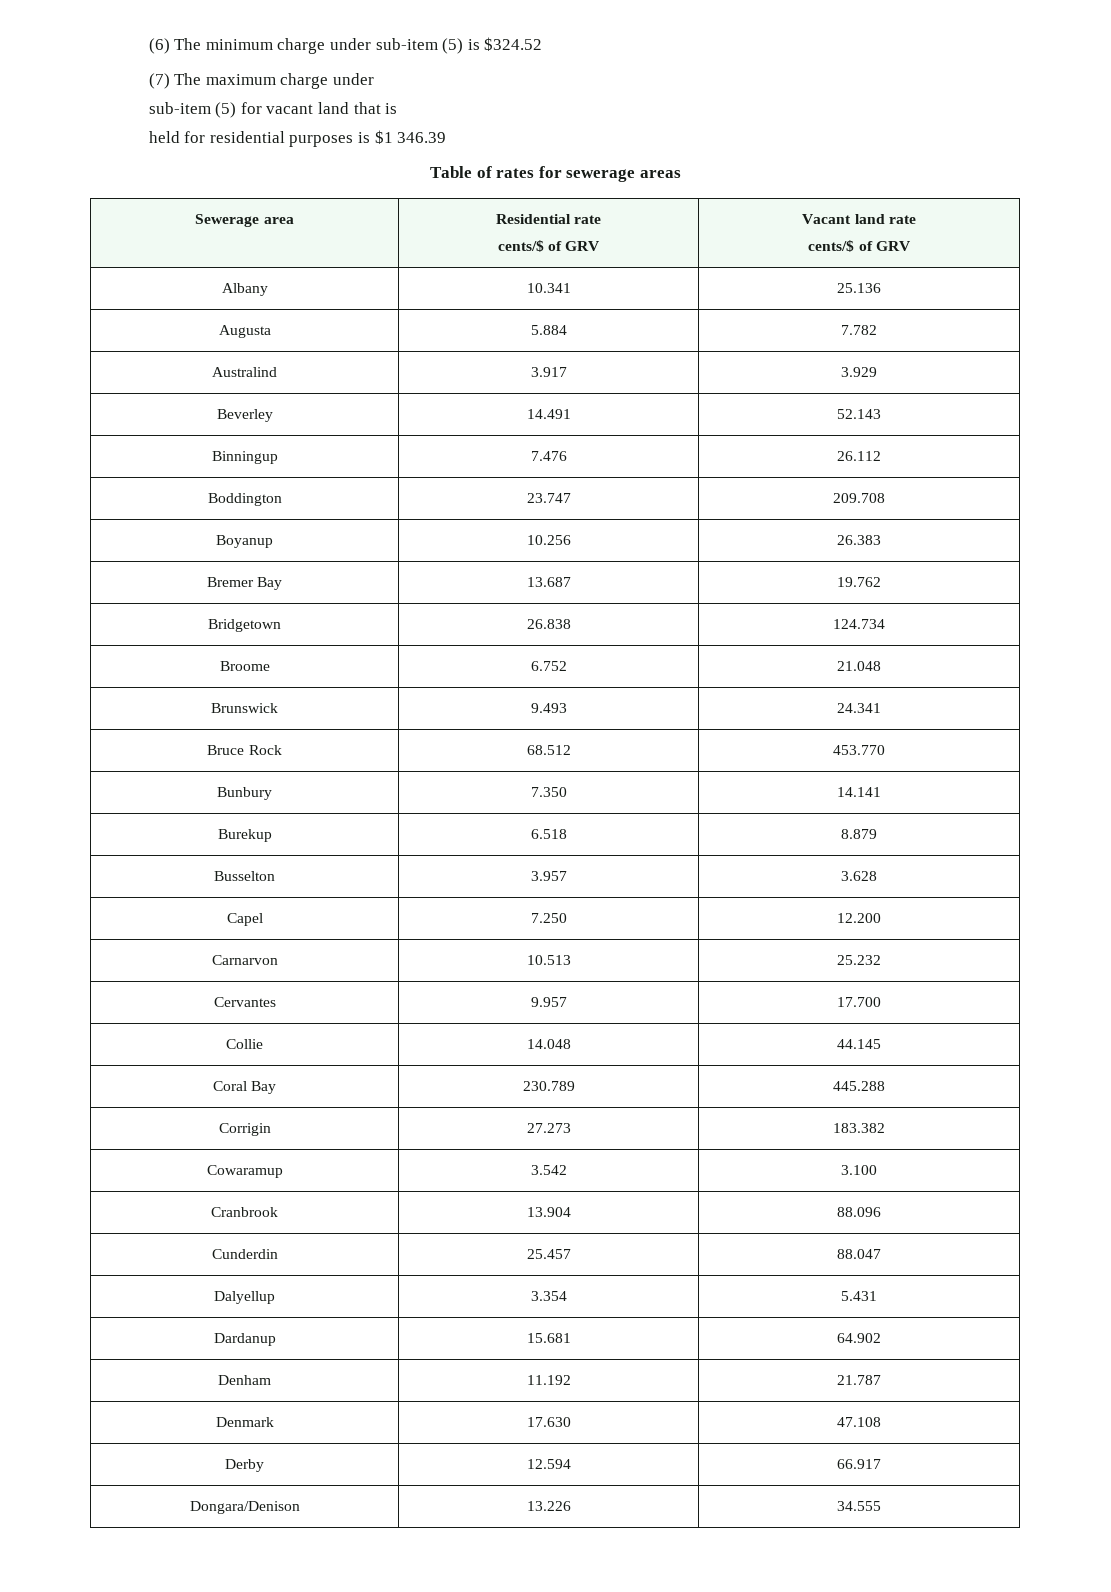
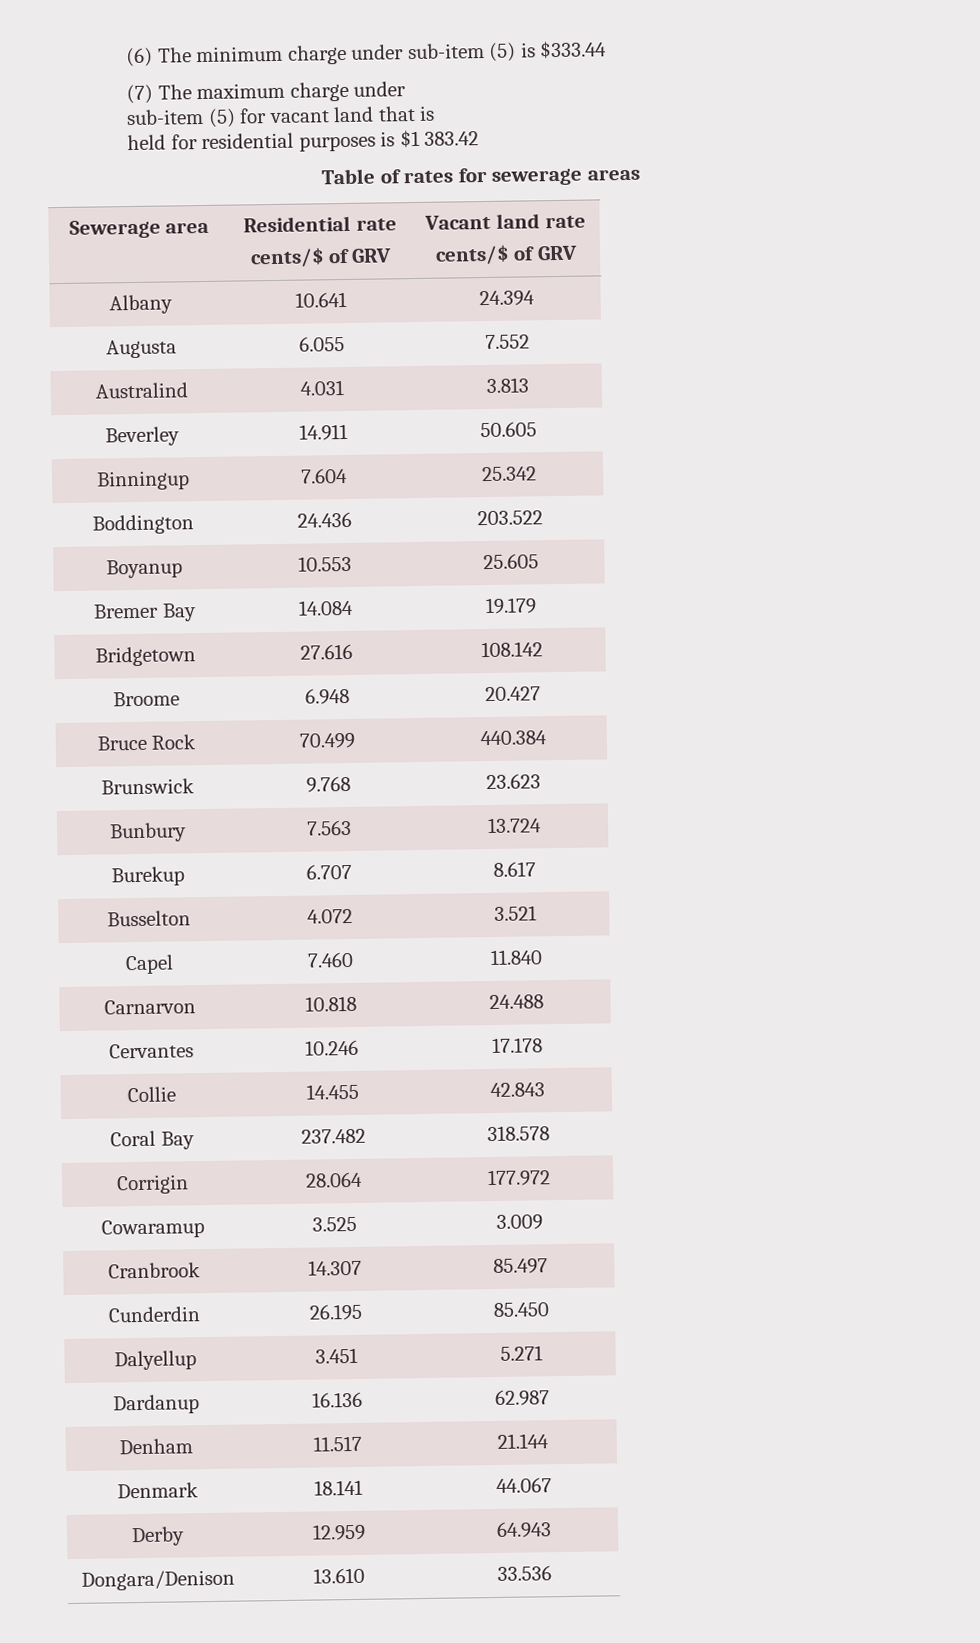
- (6) The minimum charge under sub-item (5) is $324.52
+ (6) The minimum charge under sub-item (5) is $333.44
- held for residential purposes is $1 346.39
+ held for residential purposes is $1 383.42
- Albany | 10.341 | 25.136
+ Albany | 10.641 | 24.394
- Augusta | 5.884 | 7.782
+ Augusta | 6.055 | 7.552
- Australind | 3.917 | 3.929
+ Australind | 4.031 | 3.813
- Beverley | 14.491 | 52.143
+ Beverley | 14.911 | 50.605
- Binningup | 7.476 | 26.112
+ Binningup | 7.604 | 25.342
- Boddington | 23.747 | 209.708
+ Boddington | 24.436 | 203.522
- Boyanup | 10.256 | 26.383
+ Boyanup | 10.553 | 25.605
- Bremer Bay | 13.687 | 19.762
+ Bremer Bay | 14.084 | 19.179
- Bridgetown | 26.838 | 124.734
+ Bridgetown | 27.616 | 108.142
- Broome | 6.752 | 21.048
- Brunswick | 9.493 | 24.341
- Bruce Rock | 68.512 | 453.770
+ Broome | 6.948 | 20.427
+ Bruce Rock | 70.499 | 440.384
+ Brunswick | 9.768 | 23.623
- Bunbury | 7.350 | 14.141
+ Bunbury | 7.563 | 13.724
- Burekup | 6.518 | 8.879
+ Burekup | 6.707 | 8.617
- Busselton | 3.957 | 3.628
+ Busselton | 4.072 | 3.521
- Capel | 7.250 | 12.200
+ Capel | 7.460 | 11.840
- Carnarvon | 10.513 | 25.232
+ Carnarvon | 10.818 | 24.488
- Cervantes | 9.957 | 17.700
+ Cervantes | 10.246 | 17.178
- Collie | 14.048 | 44.145
+ Collie | 14.455 | 42.843
- Coral Bay | 230.789 | 445.288
+ Coral Bay | 237.482 | 318.578
- Corrigin | 27.273 | 183.382
+ Corrigin | 28.064 | 177.972
- Cowaramup | 3.542 | 3.100
+ Cowaramup | 3.525 | 3.009
- Cranbrook | 13.904 | 88.096
+ Cranbrook | 14.307 | 85.497
- Cunderdin | 25.457 | 88.047
+ Cunderdin | 26.195 | 85.450
- Dalyellup | 3.354 | 5.431
+ Dalyellup | 3.451 | 5.271
- Dardanup | 15.681 | 64.902
+ Dardanup | 16.136 | 62.987
- Denham | 11.192 | 21.787
+ Denham | 11.517 | 21.144
- Denmark | 17.630 | 47.108
+ Denmark | 18.141 | 44.067
- Derby | 12.594 | 66.917
+ Derby | 12.959 | 64.943
- Dongara/Denison | 13.226 | 34.555
+ Dongara/Denison | 13.610 | 33.536

